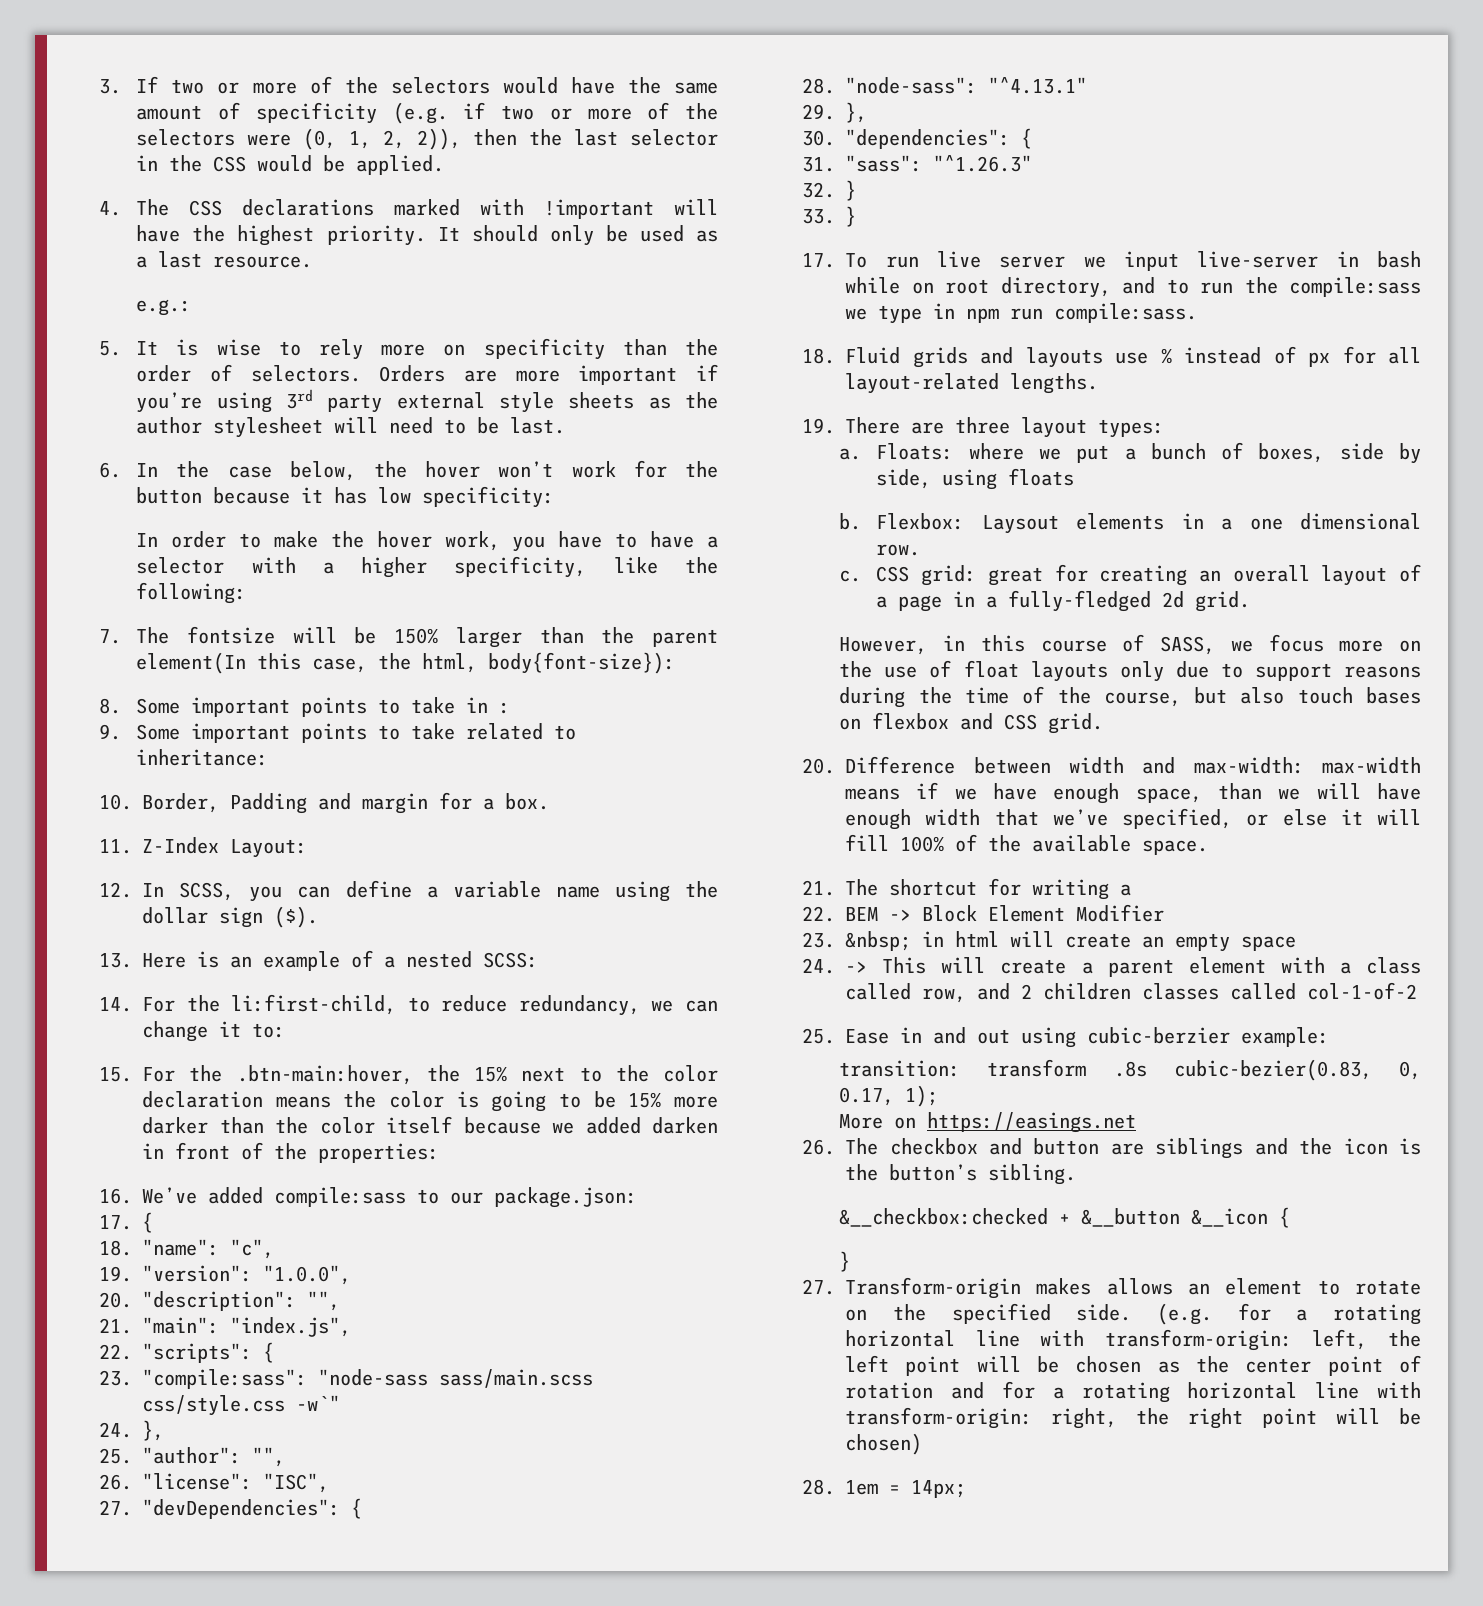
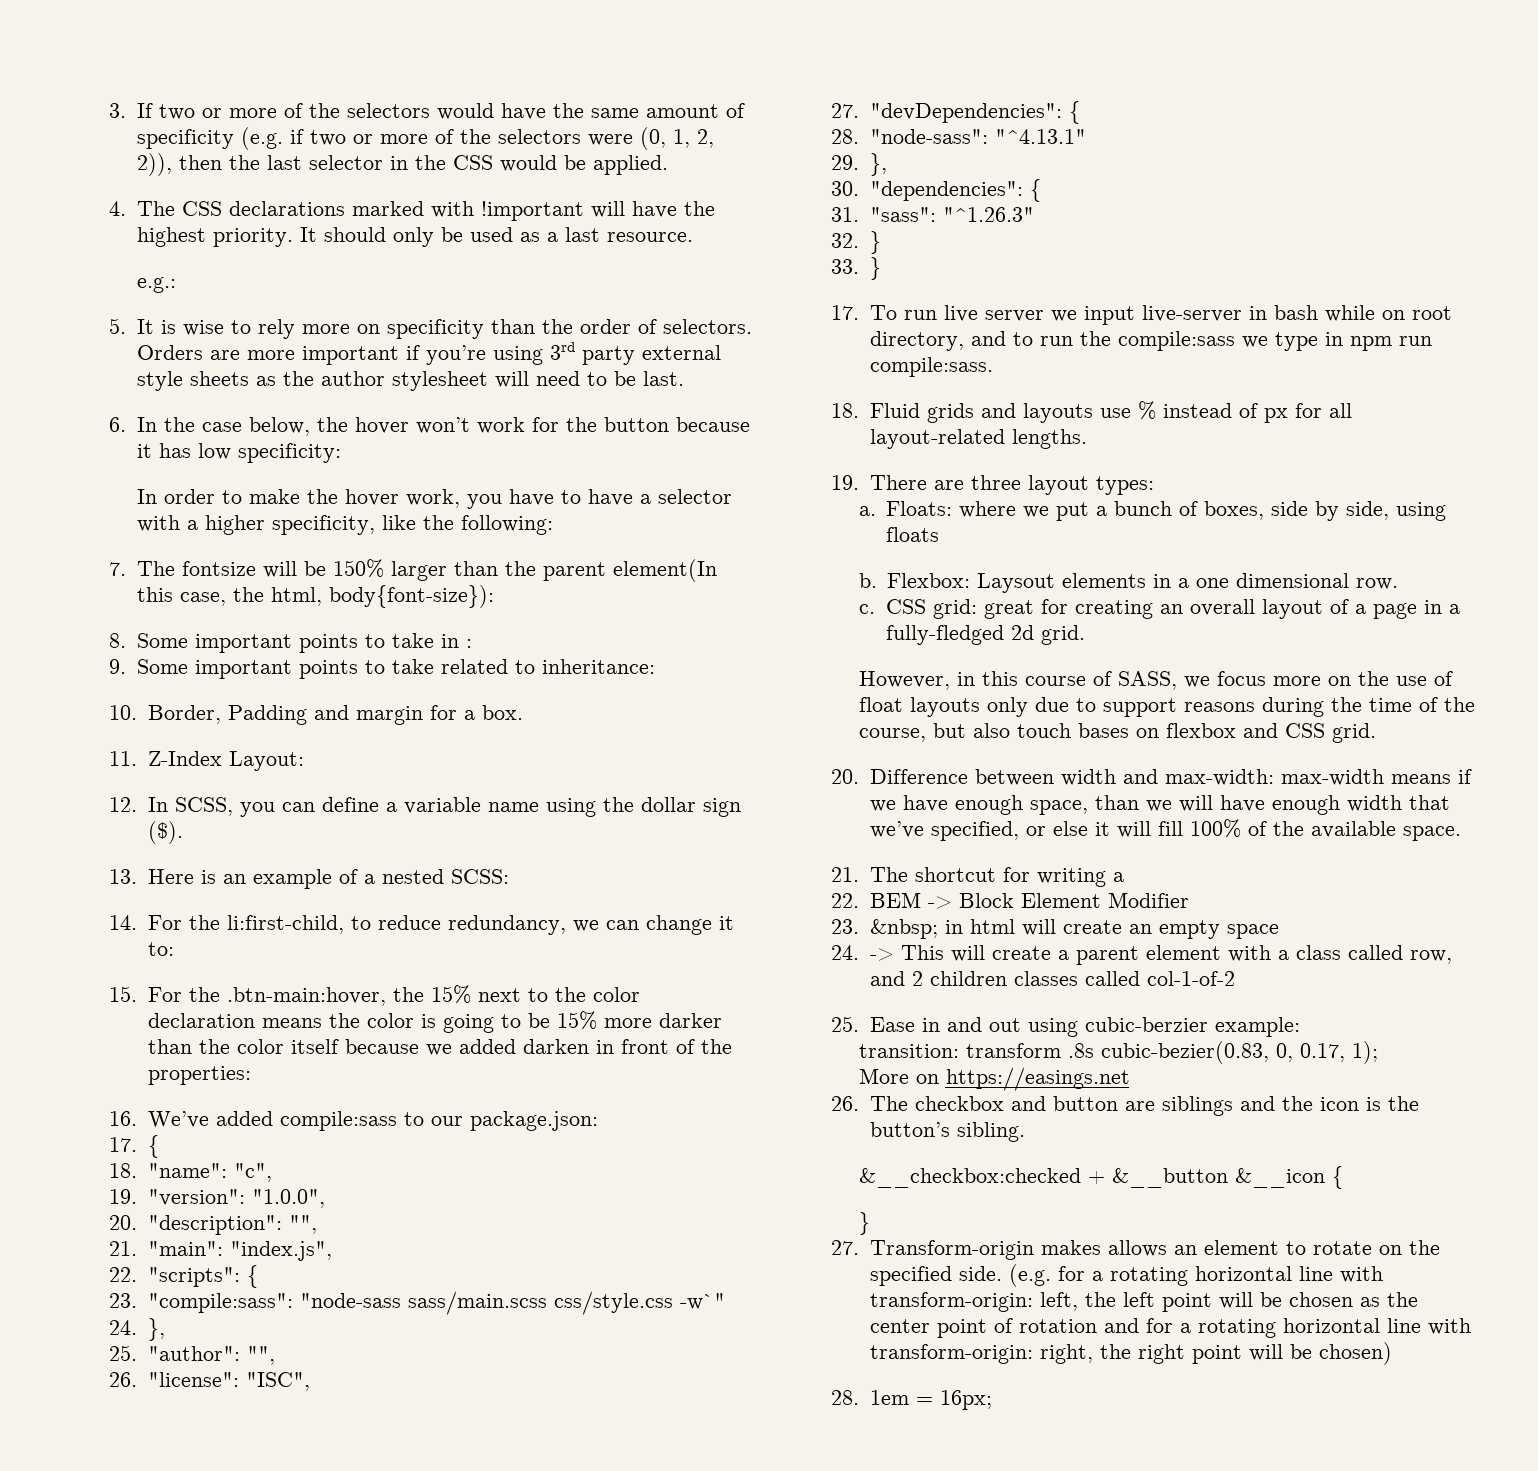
- 28. 1em = 14px;
+ 28. 1em = 16px;

